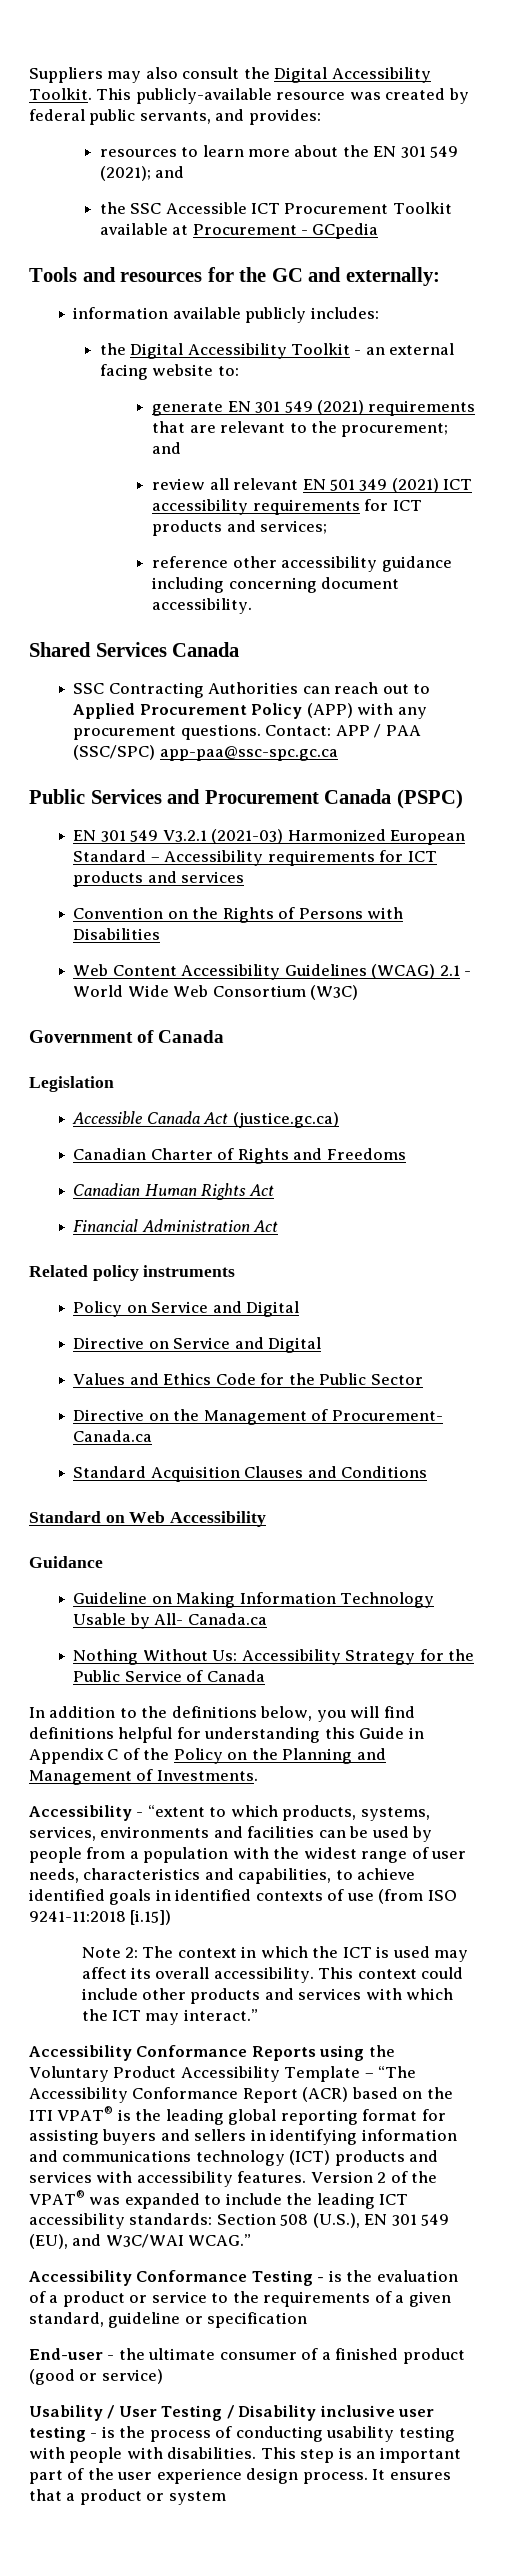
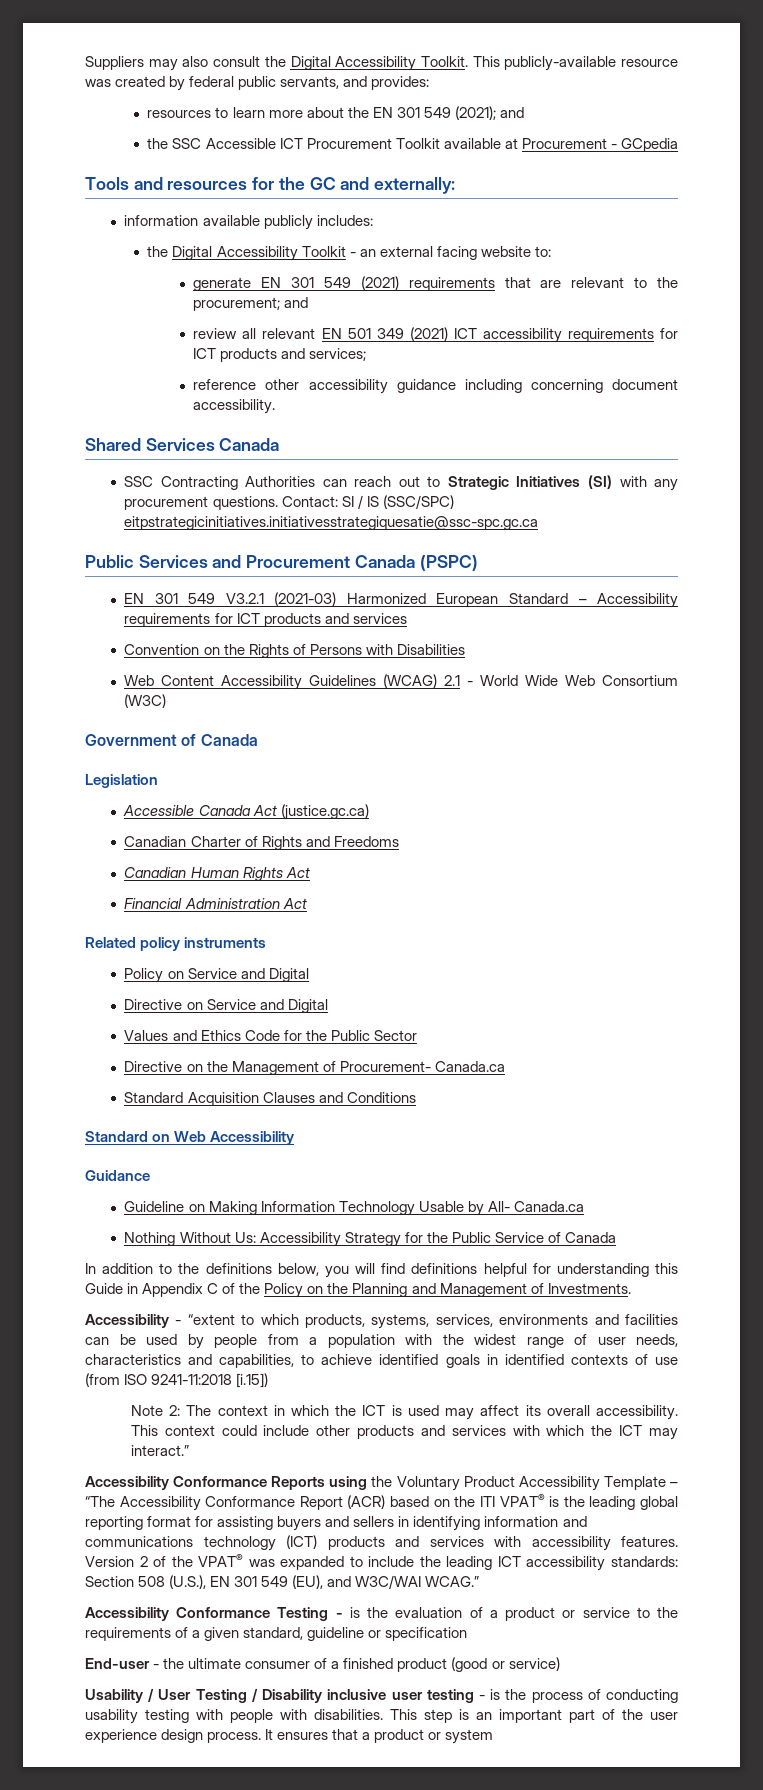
- SSC Contracting Authorities can reach out to Applied Procurement Policy (APP) with any procurement questions.
+ SSC Contracting Authorities can reach out to Strategic Initiatives (SI) with any procurement questions.
- Contact: APP / PAA (SSC/SPC) app-paa@ssc-spc.gc.ca
+ Contact: SI / IS (SSC/SPC) eitpstrategicinitiatives.initiativesstrategiquesatie@ssc-spc.gc.ca

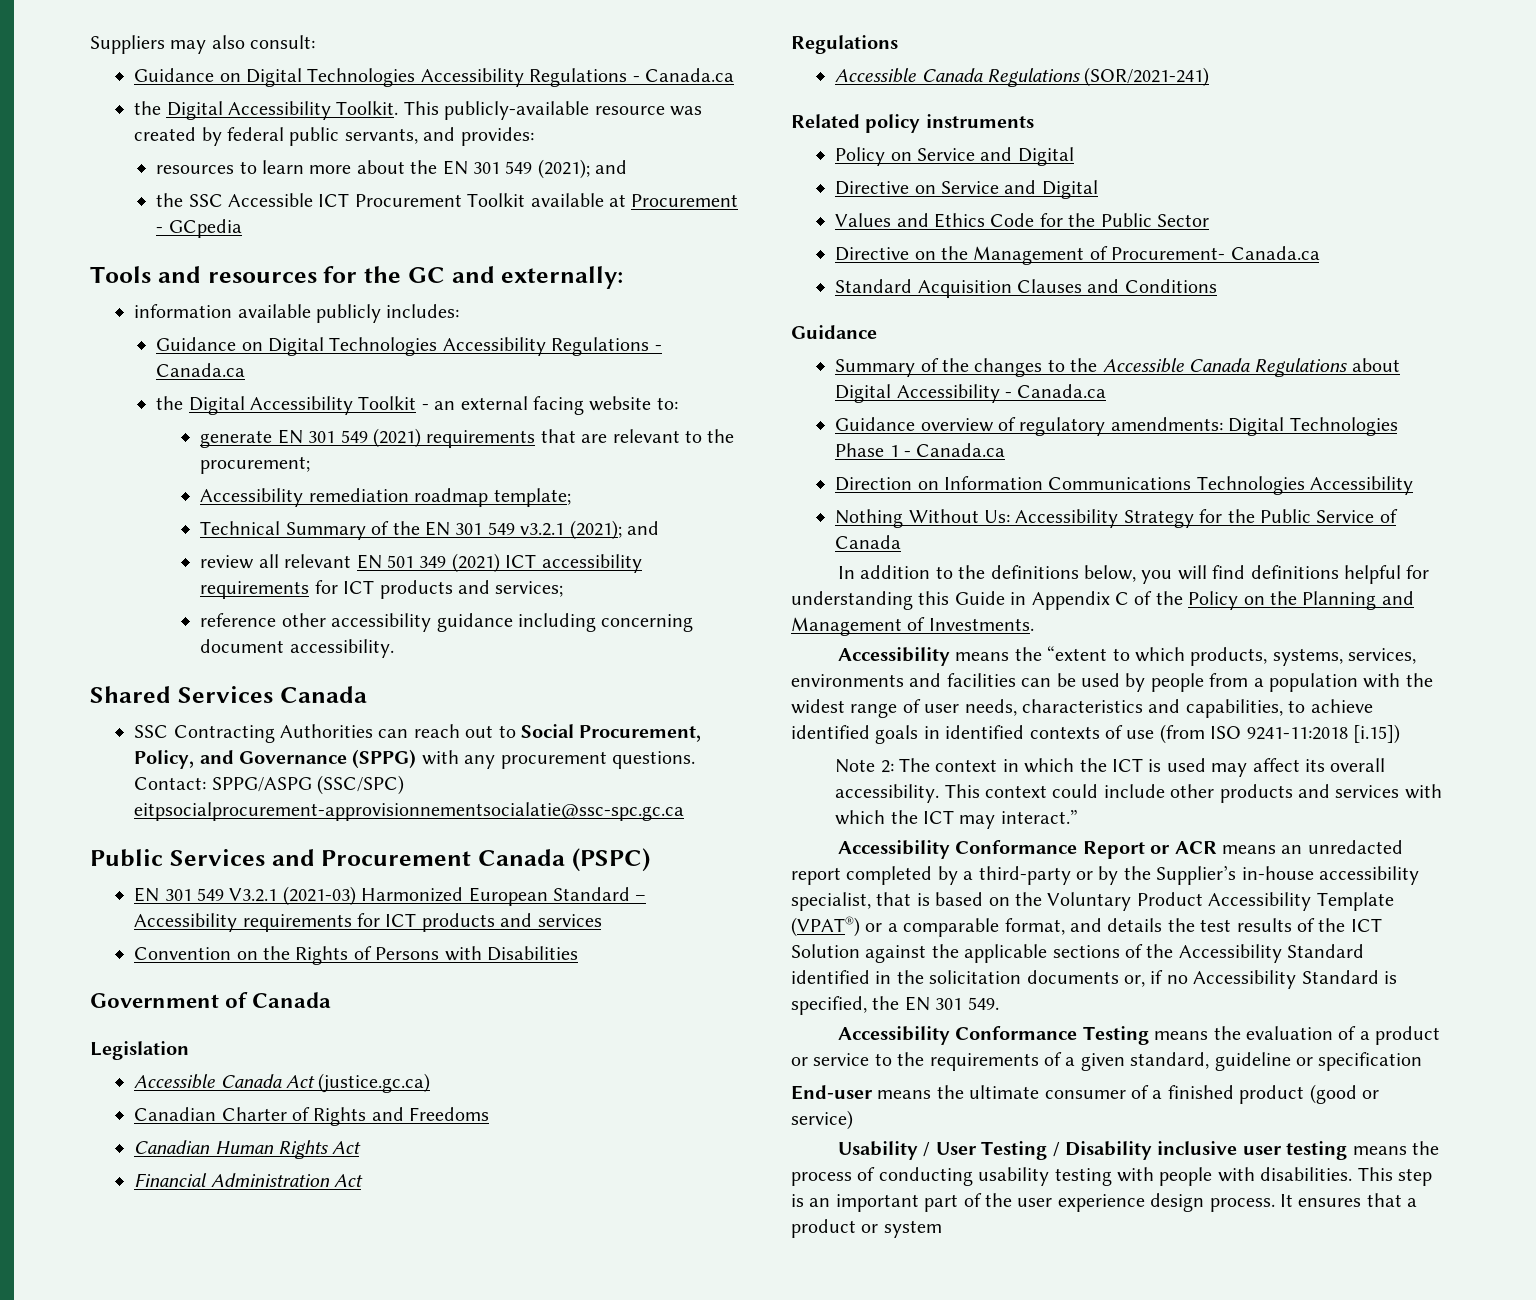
- Suppliers may also consult the Digital Accessibility Toolkit.
+ Suppliers may also consult:
+ Guidance on Digital Technologies Accessibility Regulations - Canada.ca
+ the Digital Accessibility Toolkit.
  information available publicly includes:
+ Guidance on Digital Technologies Accessibility Regulations - Canada.ca
- generate EN 301 549 (2021) requirements that are relevant to the procurement; and
+ generate EN 301 549 (2021) requirements that are relevant to the procurement;
+ Accessibility remediation roadmap template;
+ Technical Summary of the EN 301 549 v3.2.1 (2021); and
- SSC Contracting Authorities can reach out to Strategic Initiatives (SI) with any procurement questions.
+ SSC Contracting Authorities can reach out to Social Procurement, Policy, and Governance (SPPG) with any procurement questions.
- Contact: SI / IS (SSC/SPC) eitpstrategicinitiatives.initiativesstrategiquesatie@ssc-spc.gc.ca
+ Contact: SPPG/ASPG (SSC/SPC) eitpsocialprocurement-approvisionnementsocialatie@ssc-spc.gc.ca
- Web Content Accessibility Guidelines (WCAG) 2.1 - World Wide Web Consortium (W3C)
  Financial Administration Act
+ Regulations
+ Accessible Canada Regulations (SOR/2021-241)
  Standard Acquisition Clauses and Conditions
- Standard on Web Accessibility
  Guidance
- Guideline on Making Information Technology Usable by All- Canada.ca
+ Summary of the changes to the Accessible Canada Regulations about Digital Accessibility - Canada.ca
+ Guidance overview of regulatory amendments: Digital Technologies Phase 1 - Canada.ca
+ Direction on Information Communications Technologies Accessibility
- Accessibility - “extent to which products, systems, services, environments and facilities can be used by people from a population with the widest range of user needs, characteristics and capabilities, to achieve identified goals in identified contexts of use (from ISO 9241-11:2018 [i.15])
+ Accessibility means the “extent to which products, systems, services, environments and facilities can be used by people from a population with the widest range of user needs, characteristics and capabilities, to achieve identified goals in identified contexts of use (from ISO 9241-11:2018 [i.15])
- Accessibility Conformance Reports using the Voluntary Product Accessibility Template – “The Accessibility Conformance Report (ACR) based on the ITI VPAT® is the leading global reporting format for assisting buyers and sellers in identifying information and communications technology (ICT) products and services with accessibility features. Version 2 of the VPAT® was expanded to include the leading ICT accessibility standards: Section 508 (U.S.), EN 301 549 (EU), and W3C/WAI WCAG.”
+ Accessibility Conformance Report or ACR means an unredacted report completed by a third-party or by the Supplier’s in-house accessibility specialist, that is based on the Voluntary Product Accessibility Template (VPAT®) or a comparable format, and details the test results of the ICT Solution against the applicable sections of the Accessibility Standard identified in the solicitation documents or, if no Accessibility Standard is specified, the EN 301 549.
- Accessibility Conformance Testing - is the evaluation of a product or service to the requirements of a given standard, guideline or specification
+ Accessibility Conformance Testing means the evaluation of a product or service to the requirements of a given standard, guideline or specification
- End-user - the ultimate consumer of a finished product (good or service)
+ End-user means the ultimate consumer of a finished product (good or service)
- Usability / User Testing / Disability inclusive user testing - is the process of conducting usability testing with people with disabilities.
+ Usability / User Testing / Disability inclusive user testing means the process of conducting usability testing with people with disabilities.

